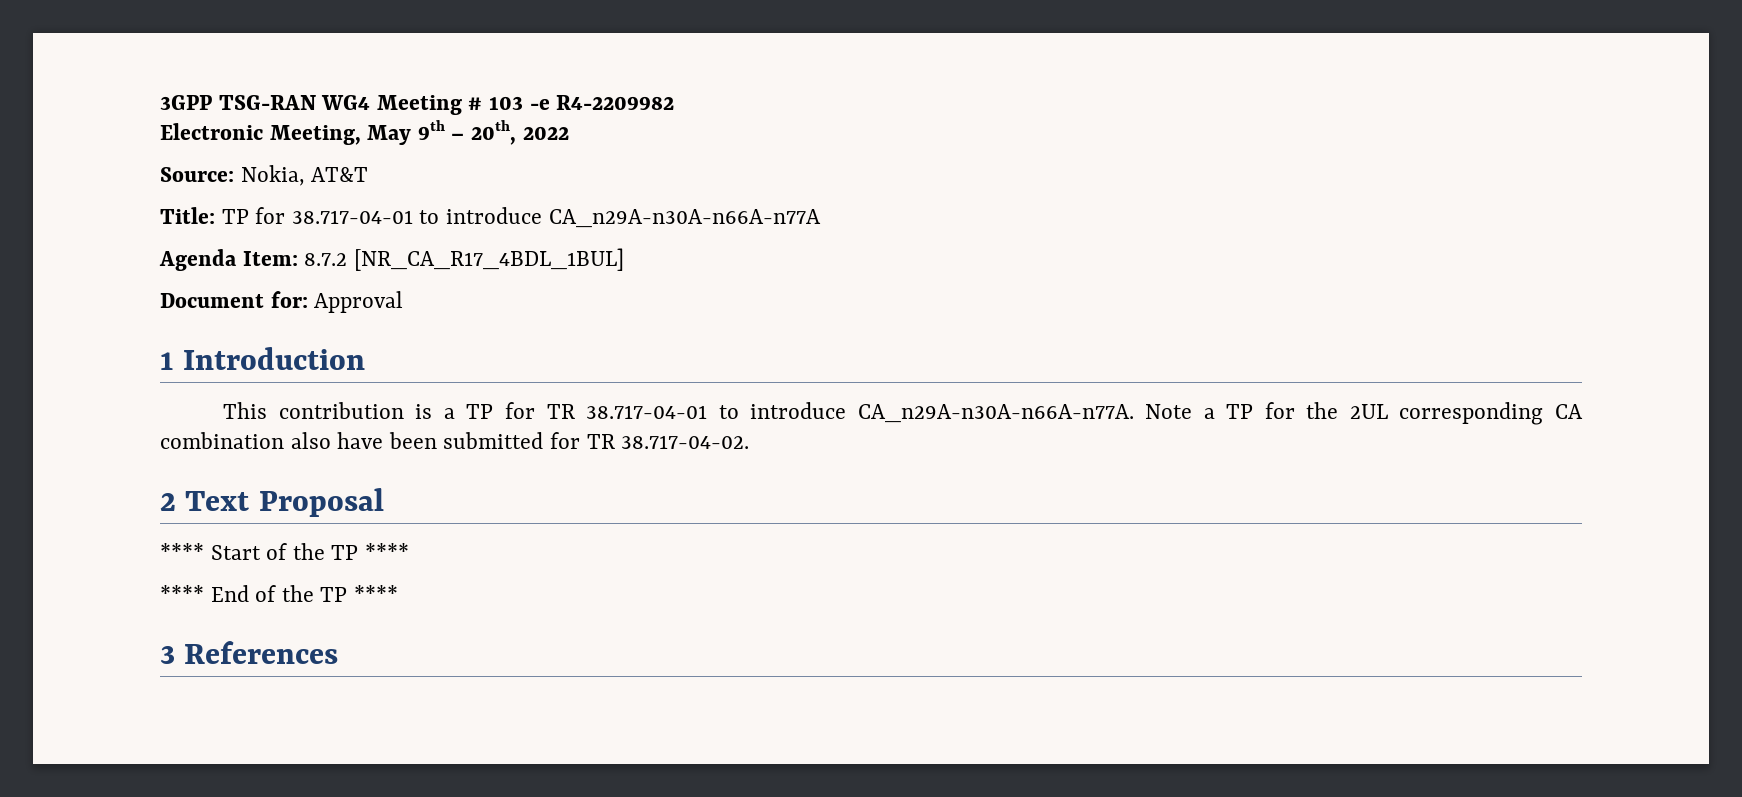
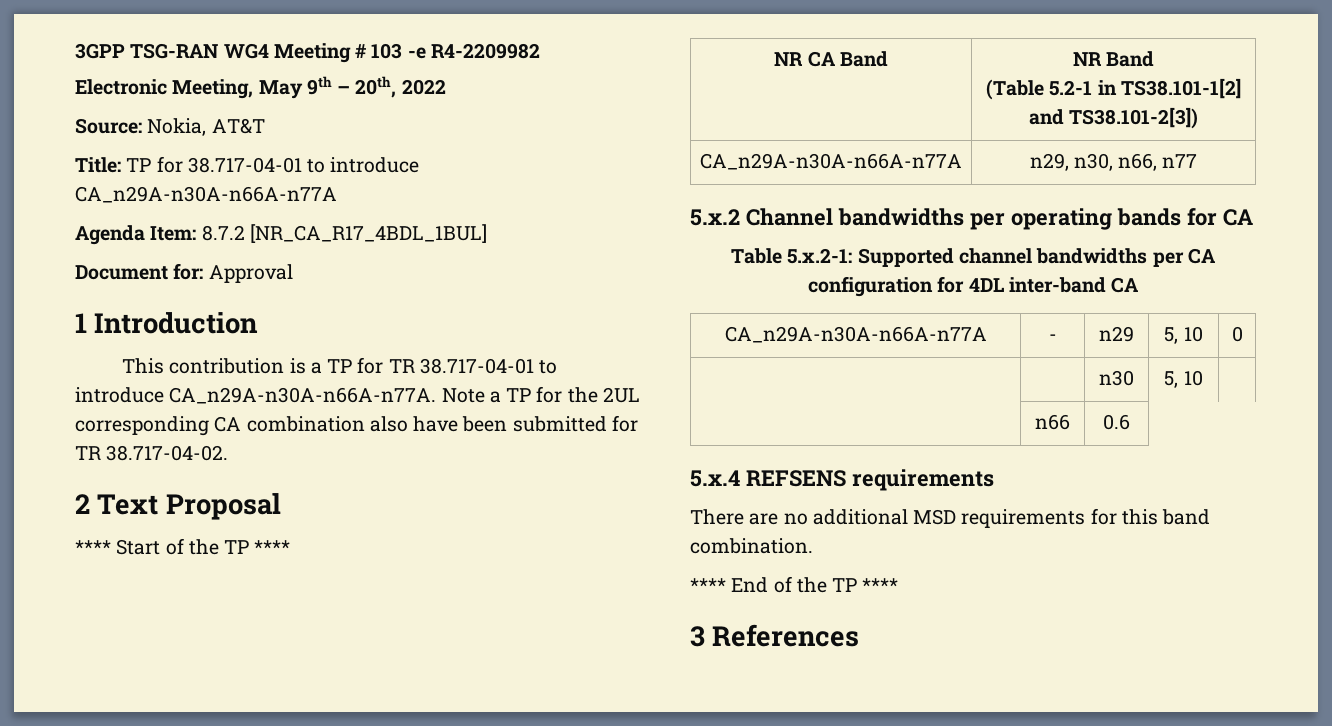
+ NR CA Band | NR Band
+ (Table 5.2-1 in TS38.101-1[2] and TS38.101-2[3])
+ CA_n29A-n30A-n66A-n77A | n29, n30, n66, n77
+ 5.x.2 Channel bandwidths per operating bands for CA
+ Table 5.x.2-1: Supported channel bandwidths per CA configuration for 4DL inter-band CA
+ CA_n29A-n30A-n66A-n77A | - | n29 | 5, 10 | 0
+ | | n30 | 5, 10 |
+ | n66 | 0.6
+ 5.x.4 REFSENS requirements
+ There are no additional MSD requirements for this band combination.

